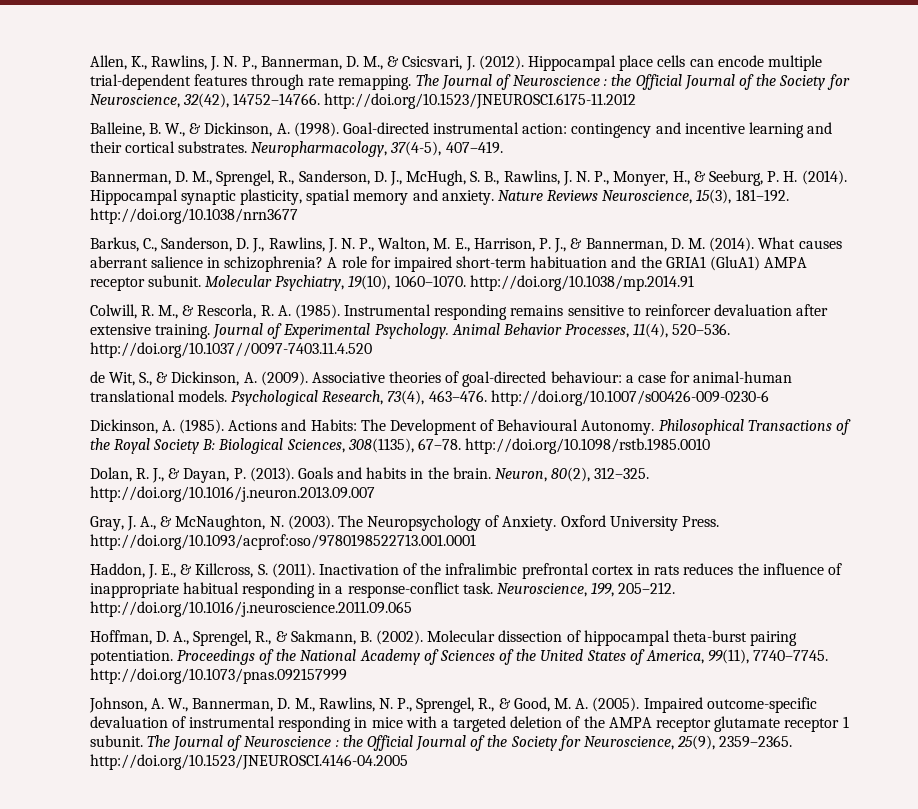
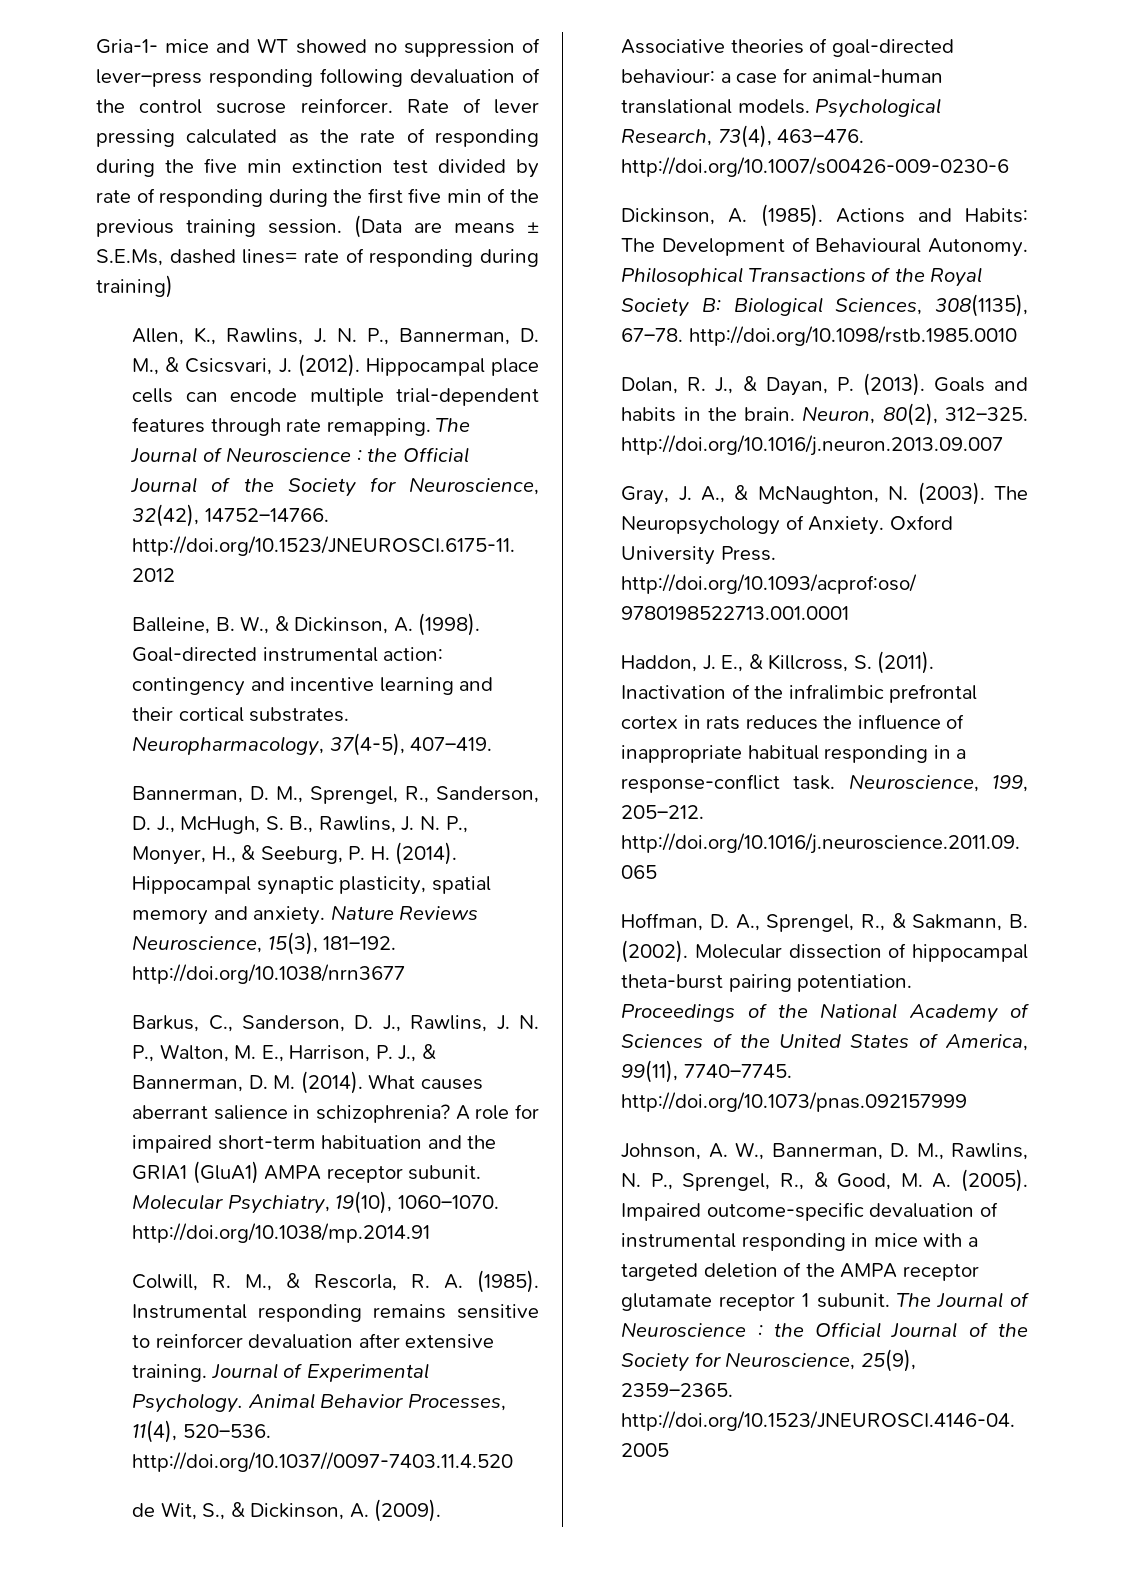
+ Gria-1- mice and WT showed no suppression of lever–press responding following devaluation of the control sucrose reinforcer. Rate of lever pressing calculated as the rate of responding during the five min extinction test divided by rate of responding during the first five min of the previous training session. (Data are means ± S.E.Ms, dashed lines= rate of responding during training)

